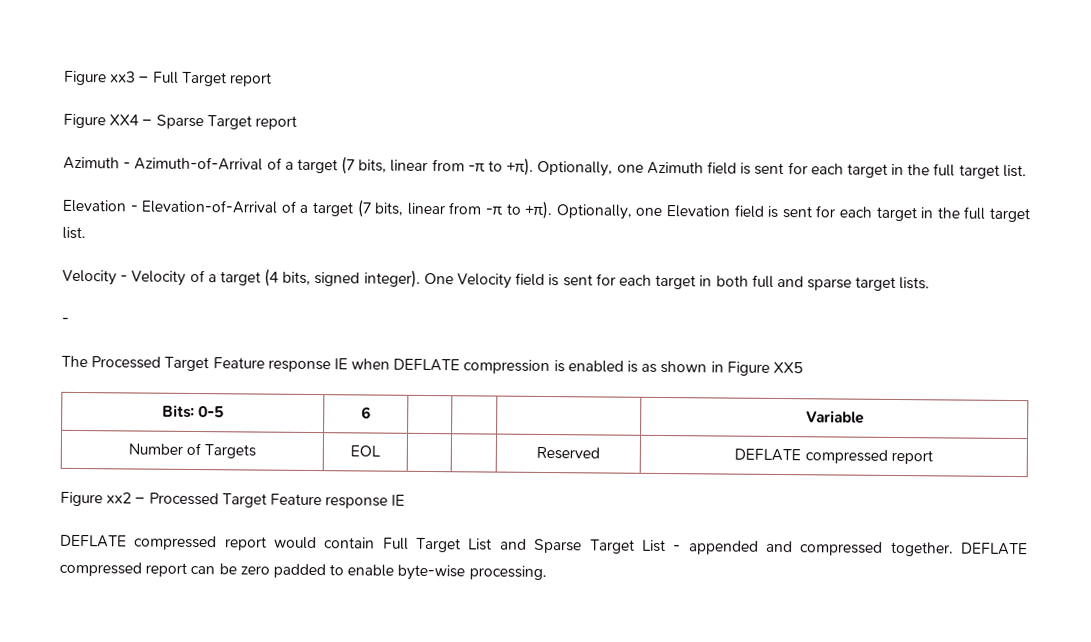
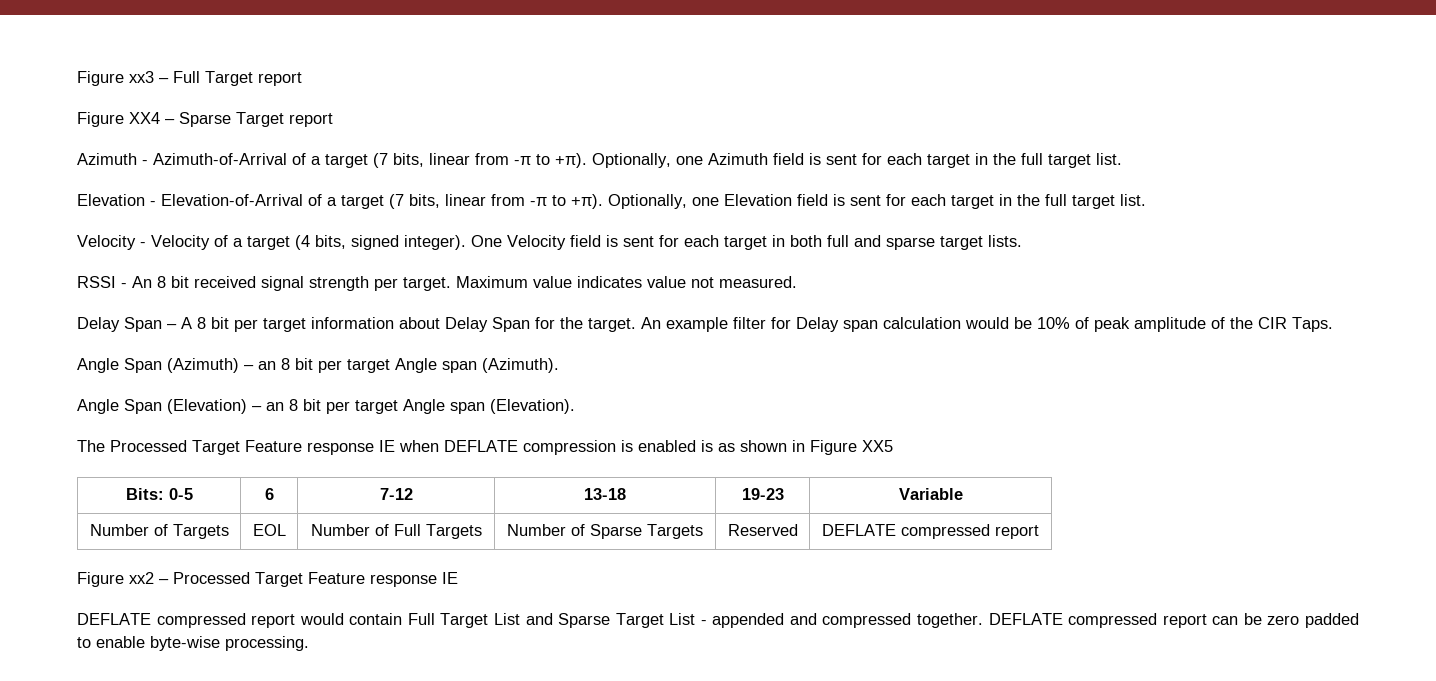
  One Velocity field is sent for each target in both full and sparse target lists.
- -
+ RSSI - An 8 bit received signal strength per target. Maximum value indicates value not measured.
+ Delay Span – A 8 bit per target information about Delay Span for the target. An example filter for Delay span calculation would be 10% of peak amplitude of the CIR Taps.
+ Angle Span (Azimuth) – an 8 bit per target Angle span (Azimuth).
+ Angle Span (Elevation) – an 8 bit per target Angle span (Elevation).
- Bits: 0-5 | 6 | | | | Variable
+ Bits: 0-5 | 6 | 7-12 | 13-18 | 19-23 | Variable
- Number of Targets | EOL | | | Reserved | DEFLATE compressed report
+ Number of Targets | EOL | Number of Full Targets | Number of Sparse Targets | Reserved | DEFLATE compressed report

